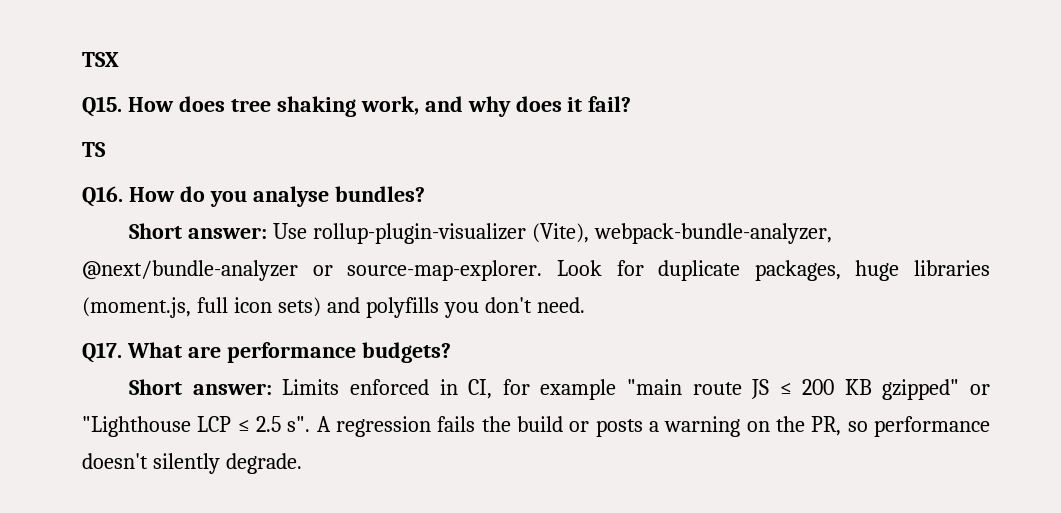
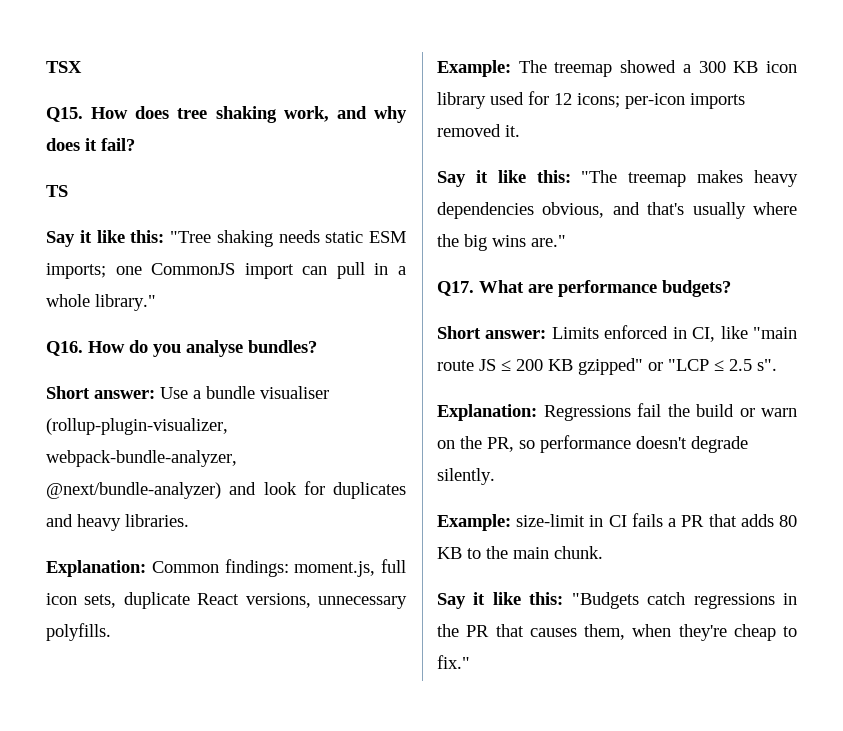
+ Say it like this: "Tree shaking needs static ESM imports; one CommonJS import can pull in a whole library."
- Short answer: Use rollup-plugin-visualizer (Vite), webpack-bundle-analyzer, @next/bundle-analyzer or source-map-explorer. Look for duplicate packages, huge libraries (moment.js, full icon sets) and polyfills you don't need.
+ Short answer: Use a bundle visualiser (rollup-plugin-visualizer, webpack-bundle-analyzer, @next/bundle-analyzer) and look for duplicates and heavy libraries.
+ Explanation: Common findings: moment.js, full icon sets, duplicate React versions, unnecessary polyfills.
+ Example: The treemap showed a 300 KB icon library used for 12 icons; per-icon imports removed it.
+ Say it like this: "The treemap makes heavy dependencies obvious, and that's usually where the big wins are."
- Short answer: Limits enforced in CI, for example "main route JS ≤ 200 KB gzipped" or "Lighthouse LCP ≤ 2.5 s". A regression fails the build or posts a warning on the PR, so performance doesn't silently degrade.
+ Short answer: Limits enforced in CI, like "main route JS ≤ 200 KB gzipped" or "LCP ≤ 2.5 s".
+ Explanation: Regressions fail the build or warn on the PR, so performance doesn't degrade silently.
+ Example: size-limit in CI fails a PR that adds 80 KB to the main chunk.
+ Say it like this: "Budgets catch regressions in the PR that causes them, when they're cheap to fix."

